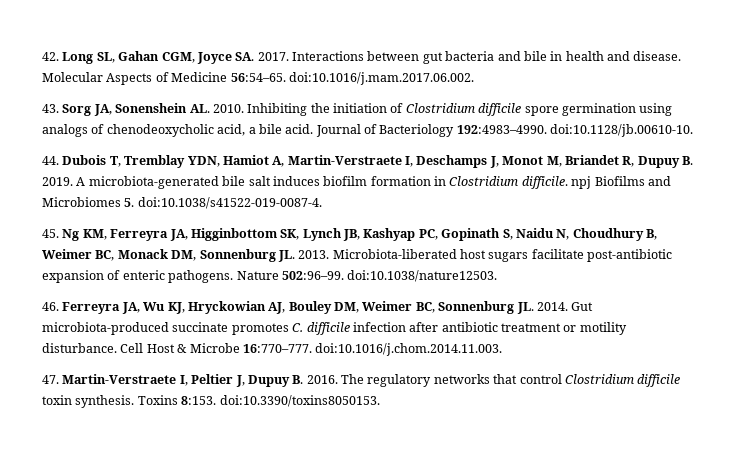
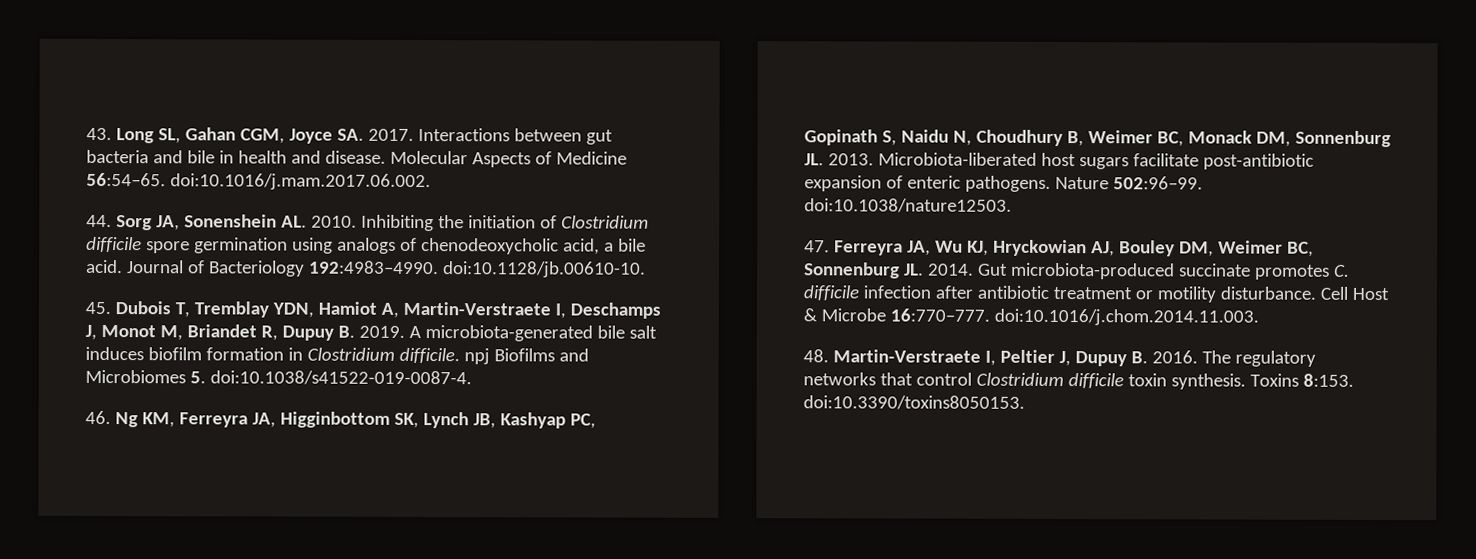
- 42. Long SL, Gahan CGM, Joyce SA. 2017.
+ 43. Long SL, Gahan CGM, Joyce SA. 2017.
- 43. Sorg JA, Sonenshein AL. 2010.
+ 44. Sorg JA, Sonenshein AL. 2010.
- 44. Dubois T, Tremblay YDN, Hamiot A, Martin-Verstraete I, Deschamps J, Monot M, Briandet R, Dupuy B. 2019.
+ 45. Dubois T, Tremblay YDN, Hamiot A, Martin-Verstraete I, Deschamps J, Monot M, Briandet R, Dupuy B. 2019.
- 45. Ng KM, Ferreyra JA, Higginbottom SK, Lynch JB, Kashyap PC, Gopinath S, Naidu N, Choudhury B, Weimer BC, Monack DM, Sonnenburg JL. 2013.
+ 46. Ng KM, Ferreyra JA, Higginbottom SK, Lynch JB, Kashyap PC, Gopinath S, Naidu N, Choudhury B, Weimer BC, Monack DM, Sonnenburg JL. 2013.
- 46. Ferreyra JA, Wu KJ, Hryckowian AJ, Bouley DM, Weimer BC, Sonnenburg JL. 2014.
+ 47. Ferreyra JA, Wu KJ, Hryckowian AJ, Bouley DM, Weimer BC, Sonnenburg JL. 2014.
- 47. Martin-Verstraete I, Peltier J, Dupuy B. 2016.
+ 48. Martin-Verstraete I, Peltier J, Dupuy B. 2016.

